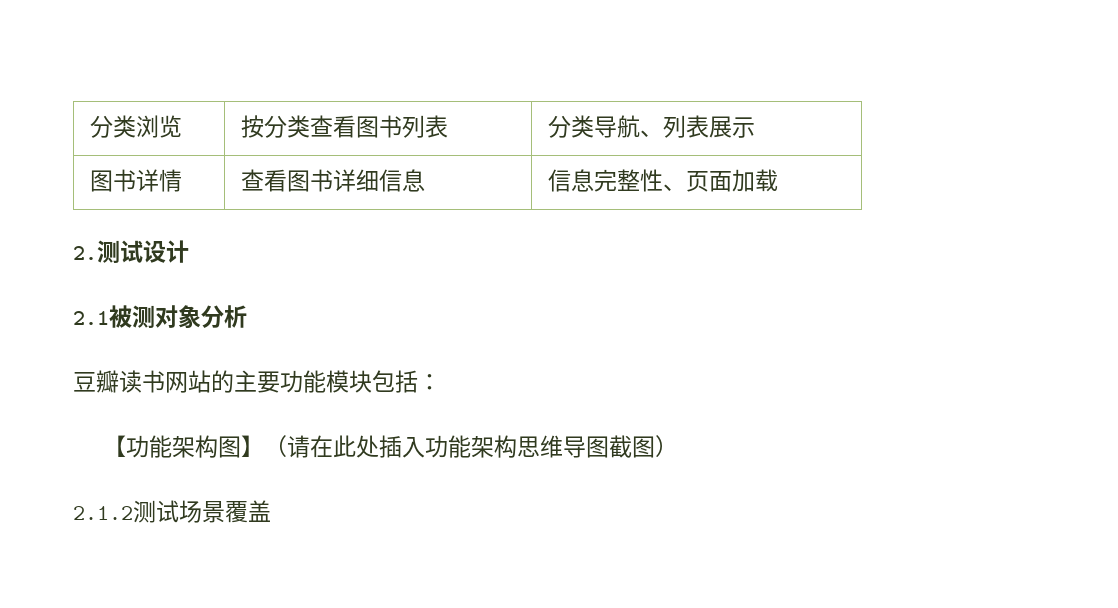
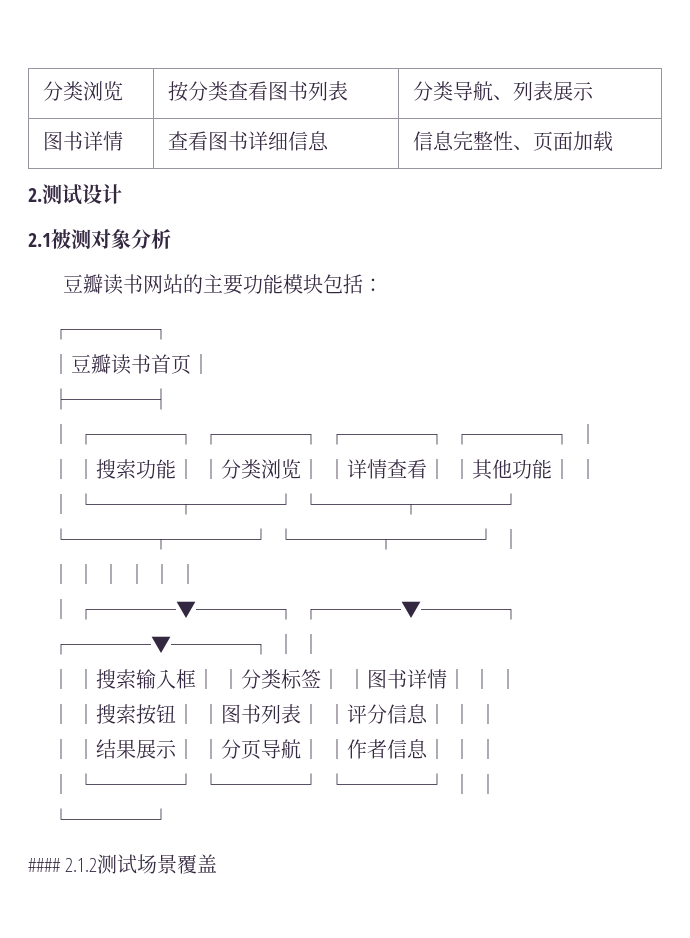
  豆瓣读书网站的主要功能模块包括：
- 【功能架构图】（请在此处插入功能架构思维导图截图）
- 2.1.2测试场景覆盖
+ ┌────┐
+ │豆瓣读书首页│
+ ├────┤
+ │ ┌────┐ ┌────┐ ┌────┐ ┌────┐ │
+ │ │搜索功能│ │分类浏览│ │详情查看│ │其他功能│ │
+ │ └────┬────┘ └────┬────┘ └────┬────┘ └────┬────┘ │
+ │ │ │ │ │ │
+ │ ┌────▼────┐ ┌────▼────┐ ┌────▼────┐ │ │
+ │ │搜索输入框│ │分类标签│ │图书详情│ │ │
+ │ │搜索按钮│ │图书列表│ │评分信息│ │ │
+ │ │结果展示│ │分页导航│ │作者信息│ │ │
+ │ └────┘ └────┘ └────┘ │ │
+ └────┘
+ #### 2.1.2测试场景覆盖

